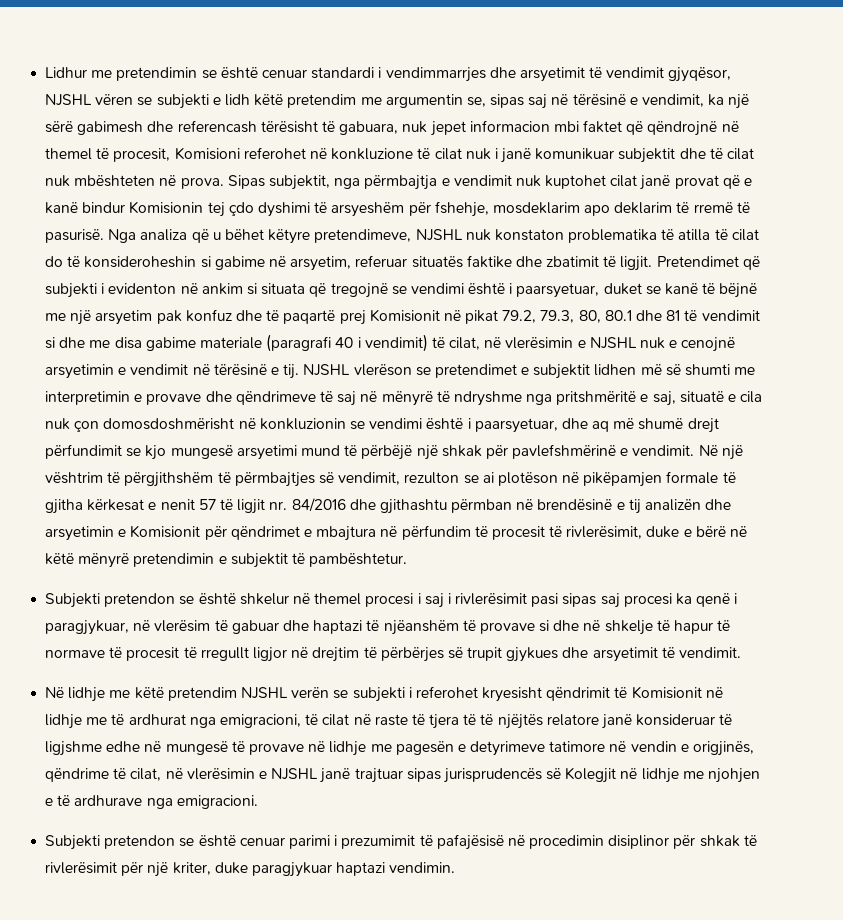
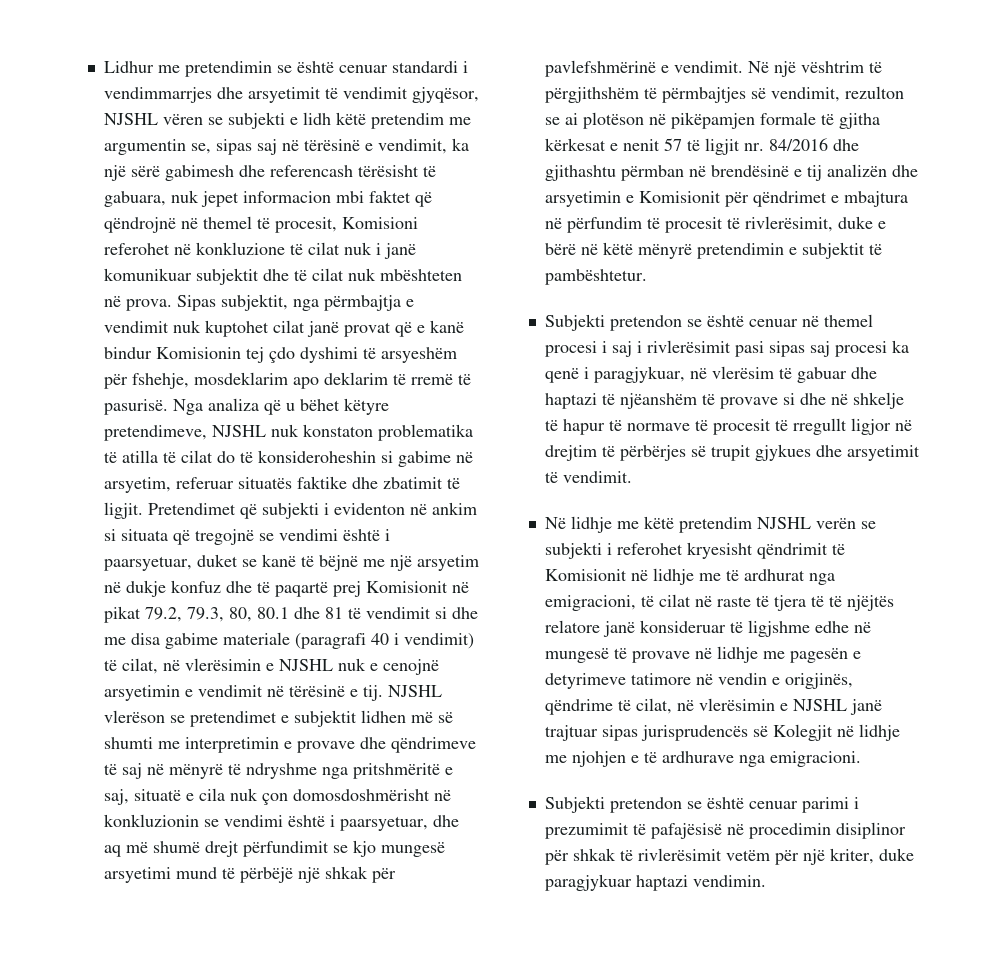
- Pretendimet që subjekti i evidenton në ankim si situata që tregojnë se vendimi është i paarsyetuar, duket se kanë të bëjnë me një arsyetim pak konfuz dhe të paqartë prej Komisionit në pikat 79.2, 79.3, 80, 80.1 dhe 81 të vendimit si dhe me disa gabime materiale (paragrafi 40 i vendimit) të cilat, në vlerësimin e NJSHL nuk e cenojnë arsyetimin e vendimit në tërësinë e tij.
+ Pretendimet që subjekti i evidenton në ankim si situata që tregojnë se vendimi është i paarsyetuar, duket se kanë të bëjnë me një arsyetim në dukje konfuz dhe të paqartë prej Komisionit në pikat 79.2, 79.3, 80, 80.1 dhe 81 të vendimit si dhe me disa gabime materiale (paragrafi 40 i vendimit) të cilat, në vlerësimin e NJSHL nuk e cenojnë arsyetimin e vendimit në tërësinë e tij.
- Subjekti pretendon se është shkelur në themel procesi i saj i rivlerësimit pasi sipas saj procesi ka qenë i paragjykuar, në vlerësim të gabuar dhe haptazi të njëanshëm të provave si dhe në shkelje të hapur të normave të procesit të rregullt ligjor në drejtim të përbërjes së trupit gjykues dhe arsyetimit të vendimit.
+ Subjekti pretendon se është cenuar në themel procesi i saj i rivlerësimit pasi sipas saj procesi ka qenë i paragjykuar, në vlerësim të gabuar dhe haptazi të njëanshëm të provave si dhe në shkelje të hapur të normave të procesit të rregullt ligjor në drejtim të përbërjes së trupit gjykues dhe arsyetimit të vendimit.
- Subjekti pretendon se është cenuar parimi i prezumimit të pafajësisë në procedimin disiplinor për shkak të rivlerësimit për një kriter, duke paragjykuar haptazi vendimin.
+ Subjekti pretendon se është cenuar parimi i prezumimit të pafajësisë në procedimin disiplinor për shkak të rivlerësimit vetëm për një kriter, duke paragjykuar haptazi vendimin.

